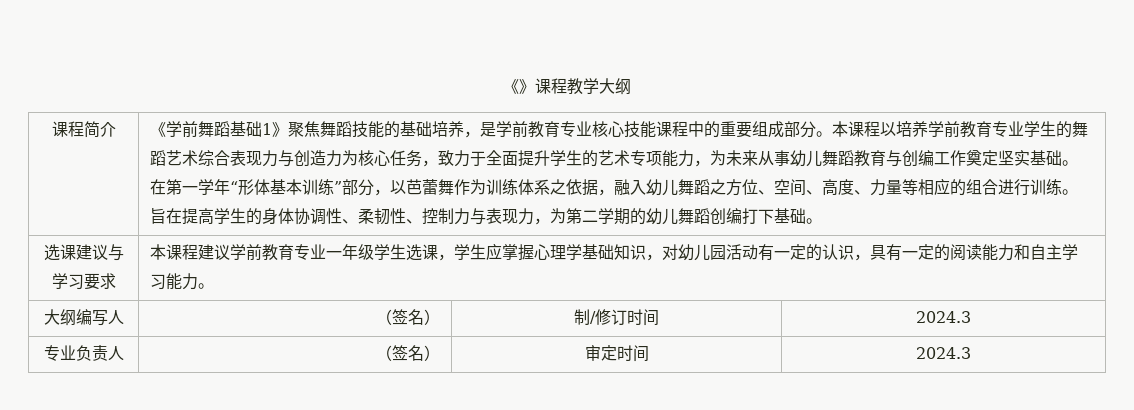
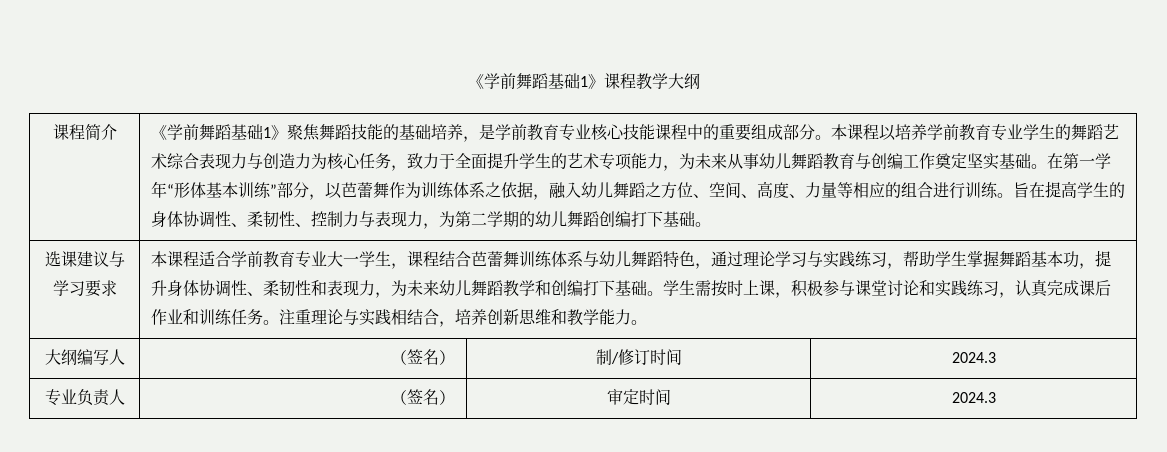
- 《》课程教学大纲
+ 《学前舞蹈基础1》课程教学大纲
- 本课程建议学前教育专业一年级学生选课，学生应掌握心理学基础知识，对幼儿园活动有一定的认识，具有一定的阅读能力和自主学习能力。
+ 本课程适合学前教育专业大一学生，课程结合芭蕾舞训练体系与幼儿舞蹈特色，通过理论学习与实践练习，帮助学生掌握舞蹈基本功，提升身体协调性、柔韧性和表现力，为未来幼儿舞蹈教学和创编打下基础。学生需按时上课，积极参与课堂讨论和实践练习，认真完成课后作业和训练任务。注重理论与实践相结合，培养创新思维和教学能力。

